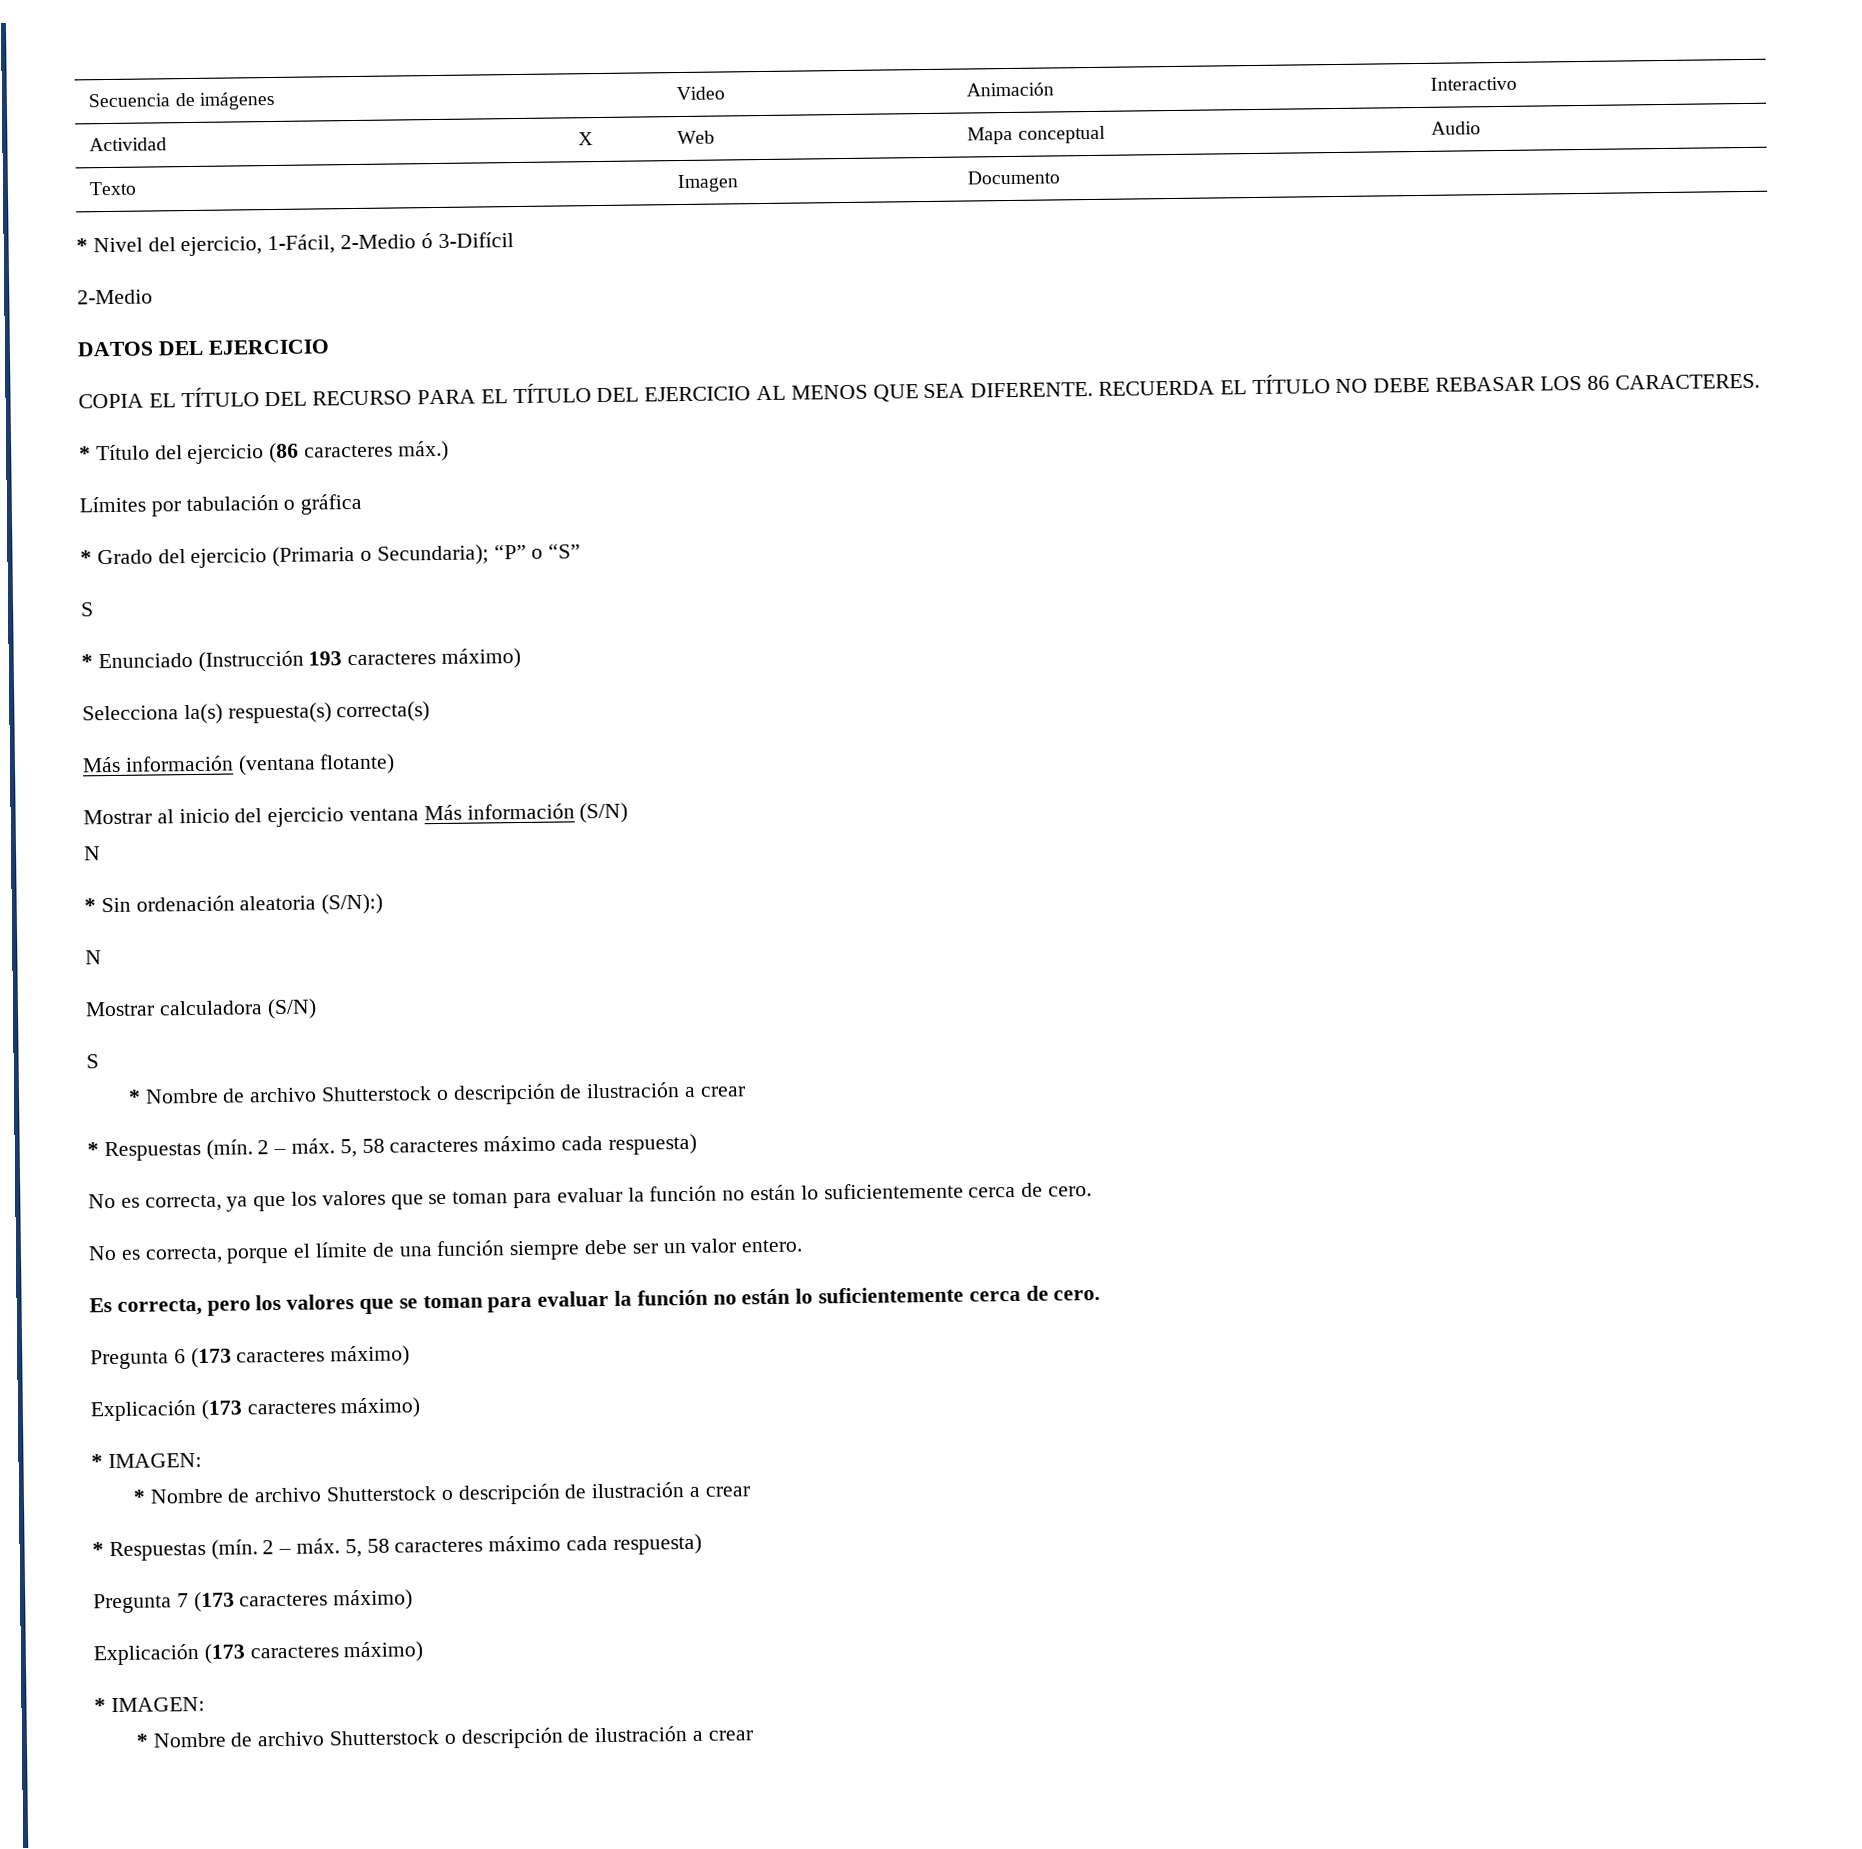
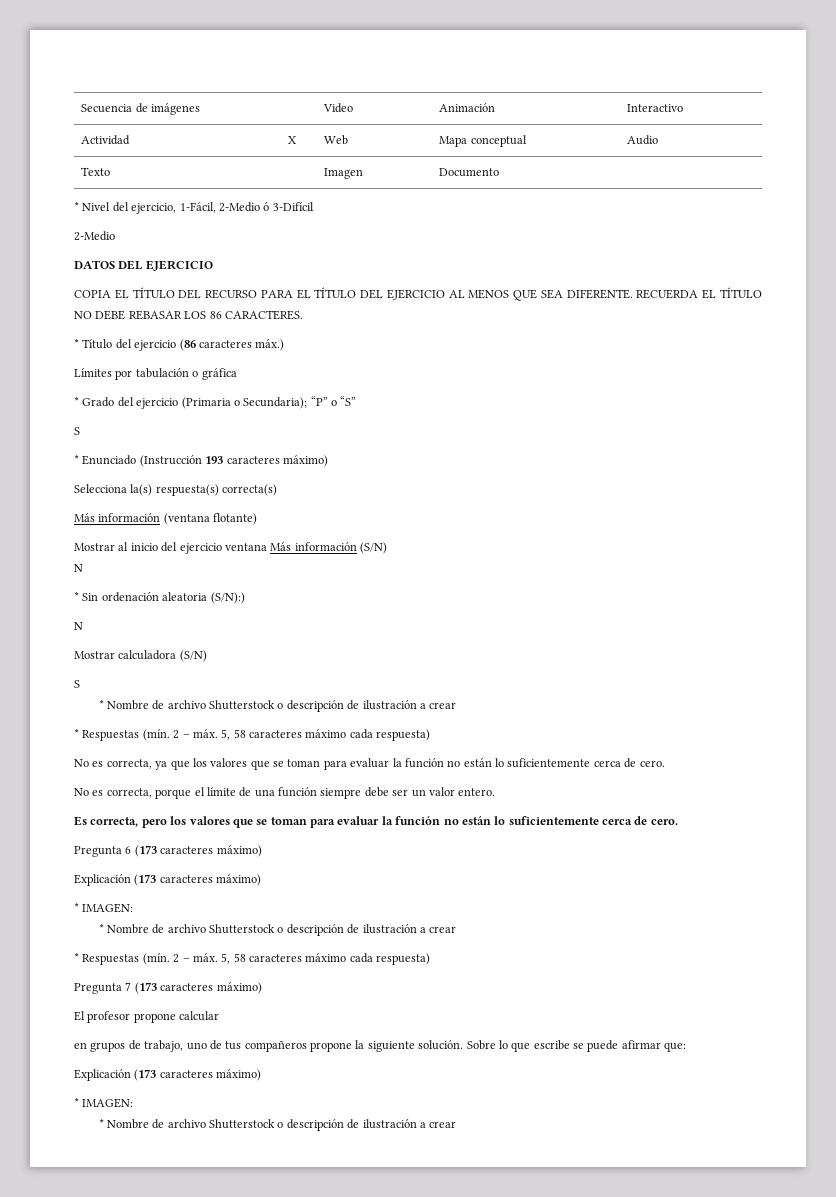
+ El profesor propone calcular
+ en grupos de trabajo, uno de tus compañeros propone la siguiente solución. Sobre lo que escribe se puede afirmar que:

